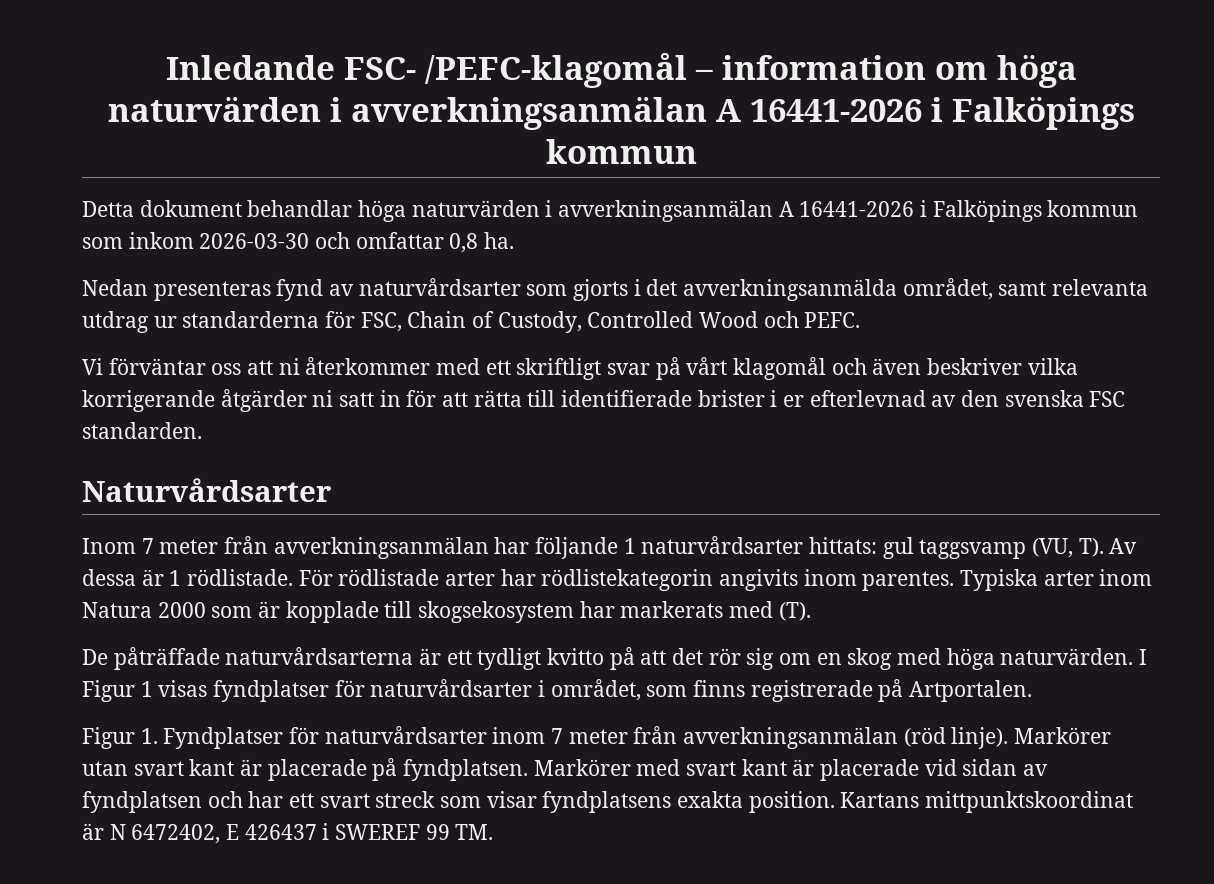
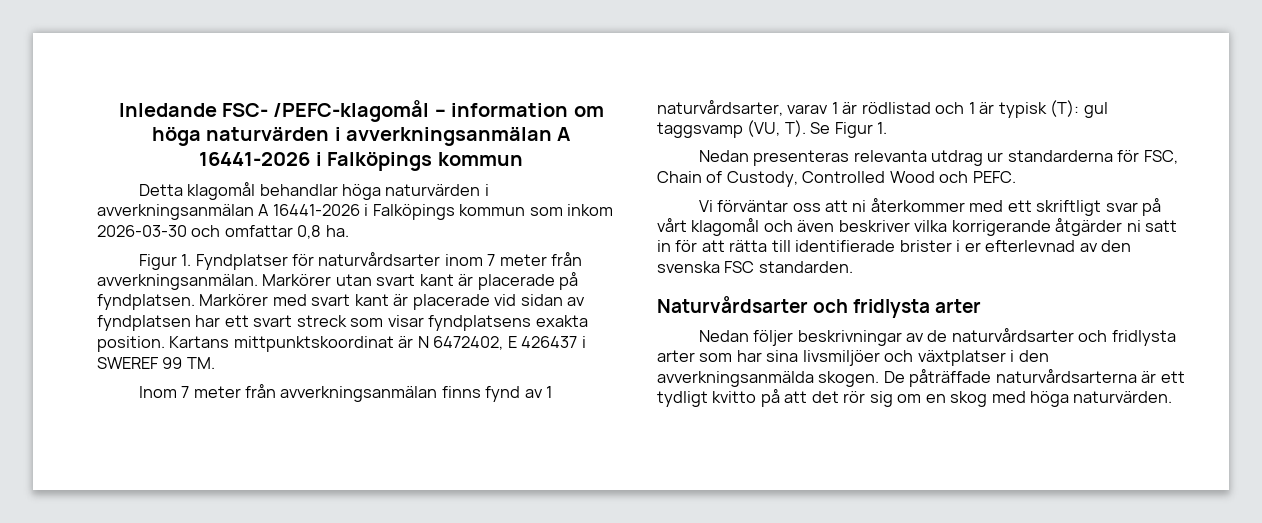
- Detta dokument behandlar höga naturvärden i avverkningsanmälan A 16441-2026 i Falköpings kommun som inkom 2026-03-30 och omfattar 0,8 ha.
+ Detta klagomål behandlar höga naturvärden i avverkningsanmälan A 16441-2026 i Falköpings kommun som inkom 2026-03-30 och omfattar 0,8 ha.
- Nedan presenteras fynd av naturvårdsarter som gjorts i det avverkningsanmälda området, samt relevanta utdrag ur standarderna för FSC, Chain of Custody, Controlled Wood och PEFC.
+ Figur 1. Fyndplatser för naturvårdsarter inom 7 meter från avverkningsanmälan. Markörer utan svart kant är placerade på fyndplatsen. Markörer med svart kant är placerade vid sidan av fyndplatsen har ett svart streck som visar fyndplatsens exakta position. Kartans mittpunktskoordinat är N 6472402, E 426437 i SWEREF 99 TM.
+ Inom 7 meter från avverkningsanmälan finns fynd av 1 naturvårdsarter, varav 1 är rödlistad och 1 är typisk (T): gul taggsvamp (VU, T). Se Figur 1.
+ Nedan presenteras relevanta utdrag ur standarderna för FSC, Chain of Custody, Controlled Wood och PEFC.
- Naturvårdsarter
- Inom 7 meter från avverkningsanmälan har följande 1 naturvårdsarter hittats: gul taggsvamp (VU, T). Av dessa är 1 rödlistade. För rödlistade arter har rödlistekategorin angivits inom parentes. Typiska arter inom Natura 2000 som är kopplade till skogsekosystem har markerats med (T).
- De påträffade naturvårdsarterna är ett tydligt kvitto på att det rör sig om en skog med höga naturvärden. I Figur 1 visas fyndplatser för naturvårdsarter i området, som finns registrerade på Artportalen.
- Figur 1. Fyndplatser för naturvårdsarter inom 7 meter från avverkningsanmälan (röd linje). Markörer utan svart kant är placerade på fyndplatsen. Markörer med svart kant är placerade vid sidan av fyndplatsen och har ett svart streck som visar fyndplatsens exakta position. Kartans mittpunktskoordinat är N 6472402, E 426437 i SWEREF 99 TM.
+ Naturvårdsarter och fridlysta arter
+ Nedan följer beskrivningar av de naturvårdsarter och fridlysta arter som har sina livsmiljöer och växtplatser i den avverkningsanmälda skogen. De påträffade naturvårdsarterna är ett tydligt kvitto på att det rör sig om en skog med höga naturvärden.

